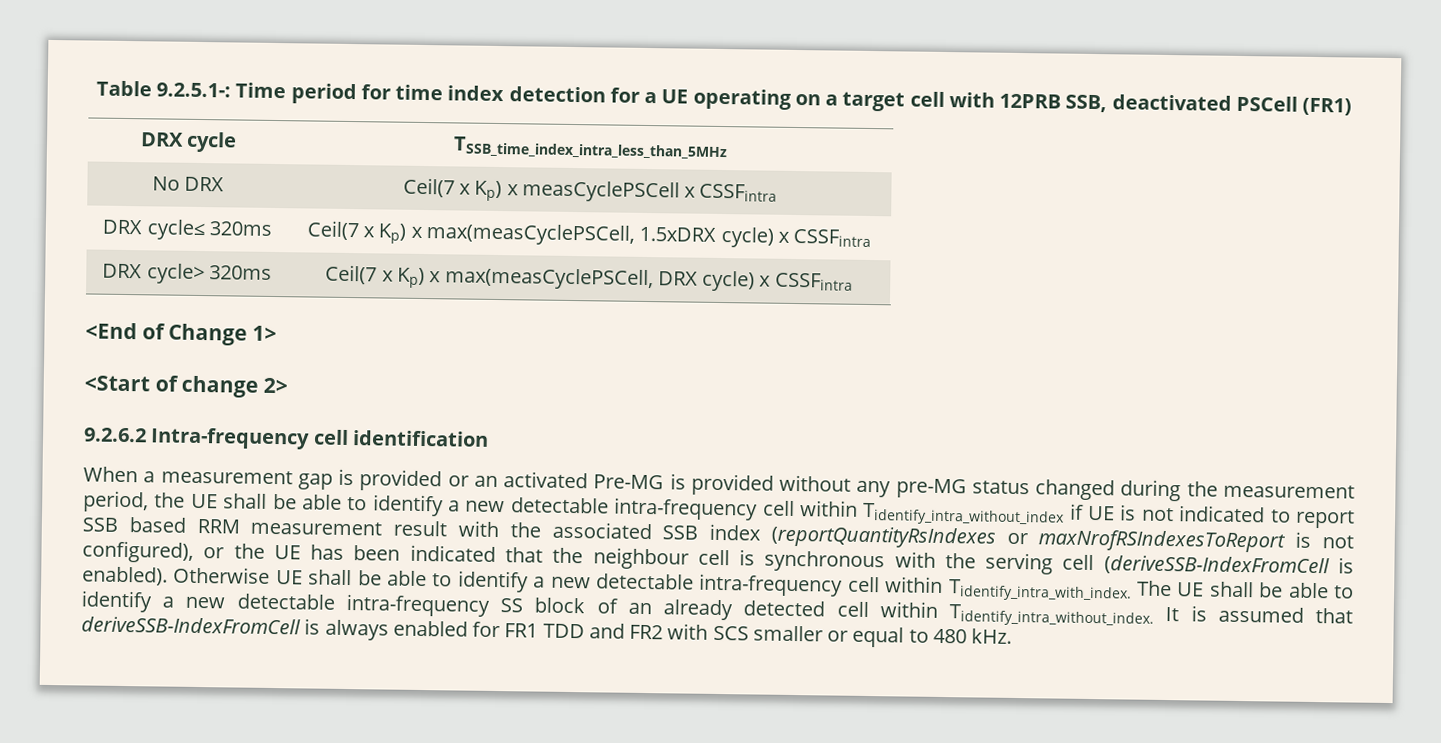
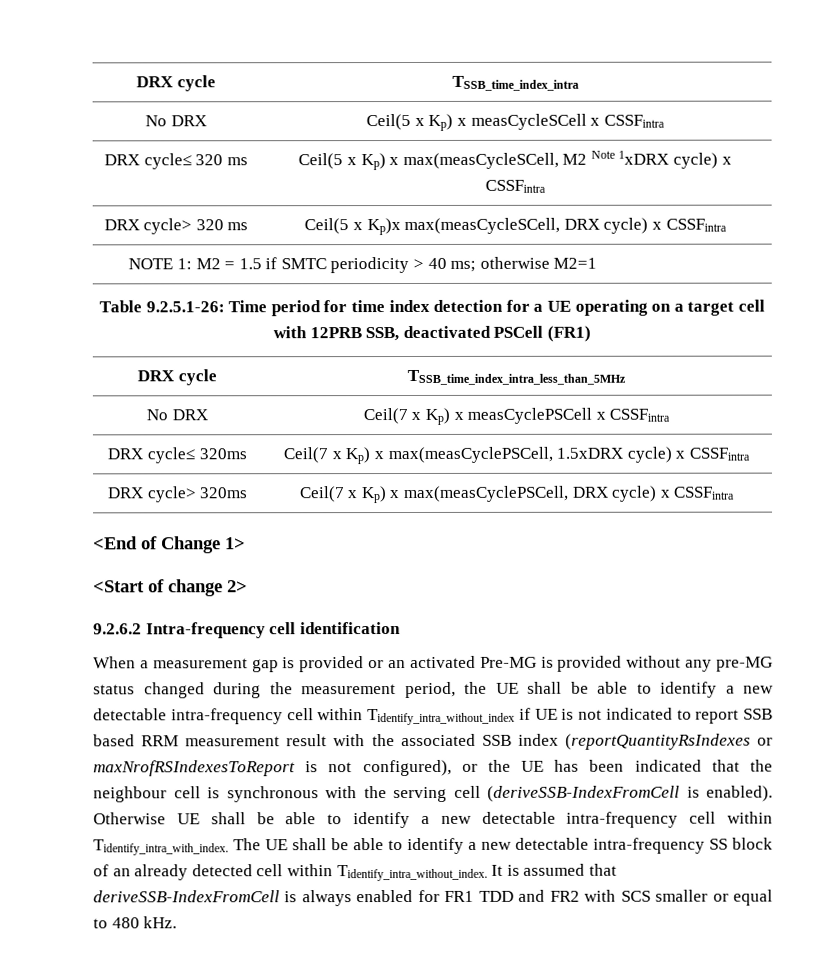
- Table 9.2.5.1-: Time period for time index detection for a UE operating on a target cell with 12PRB SSB, deactivated PSCell (FR1)
+ DRX cycle | TSSB_time_index_intra
+ No DRX | Ceil(5 x Kp) x measCycleSCell x CSSFintra
+ DRX cycle≤ 320 ms | Ceil(5 x Kp) x max(measCycleSCell, M2 Note 1xDRX cycle) x CSSFintra
+ DRX cycle> 320 ms | Ceil(5 x Kp)x max(measCycleSCell, DRX cycle) x CSSFintra
+ NOTE 1: M2 = 1.5 if SMTC periodicity > 40 ms; otherwise M2=1
+ Table 9.2.5.1-26: Time period for time index detection for a UE operating on a target cell with 12PRB SSB, deactivated PSCell (FR1)

